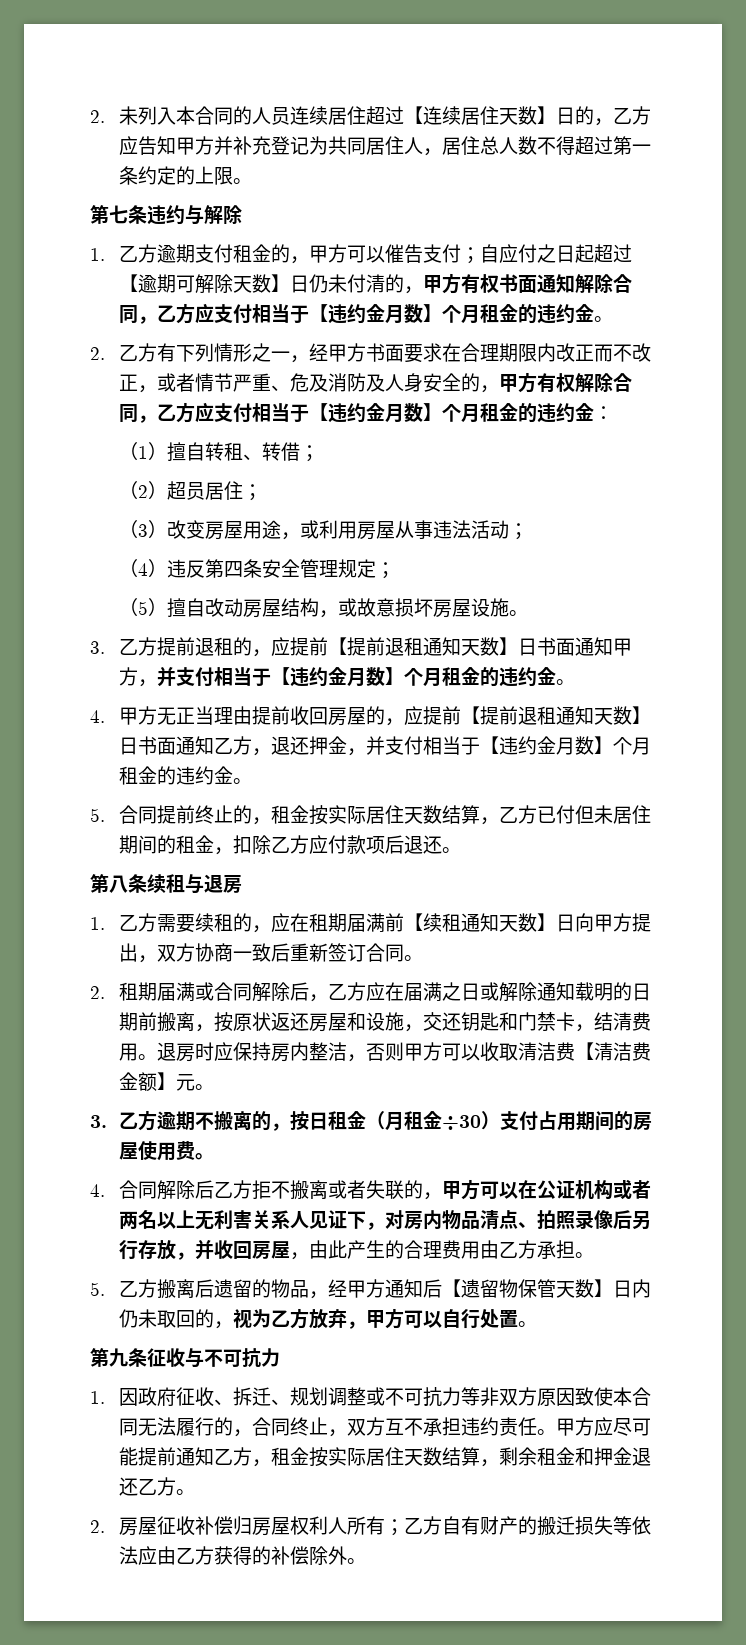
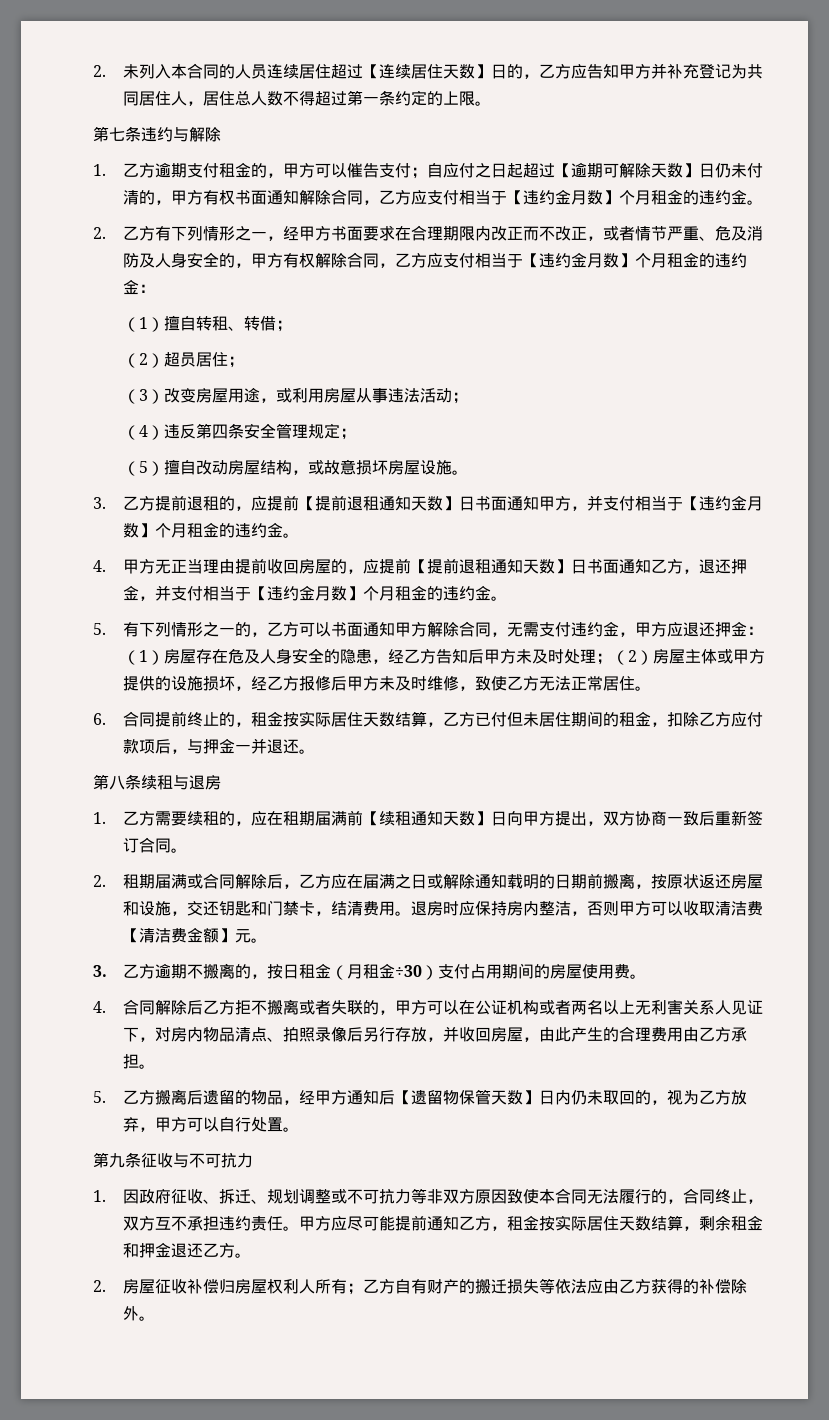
- 5.合同提前终止的，租金按实际居住天数结算，乙方已付但未居住期间的租金，扣除乙方应付款项后退还。
+ 5.有下列情形之一的，乙方可以书面通知甲方解除合同，无需支付违约金，甲方应退还押金：（1）房屋存在危及人身安全的隐患，经乙方告知后甲方未及时处理；（2）房屋主体或甲方提供的设施损坏，经乙方报修后甲方未及时维修，致使乙方无法正常居住。
+ 6.合同提前终止的，租金按实际居住天数结算，乙方已付但未居住期间的租金，扣除乙方应付款项后，与押金一并退还。

